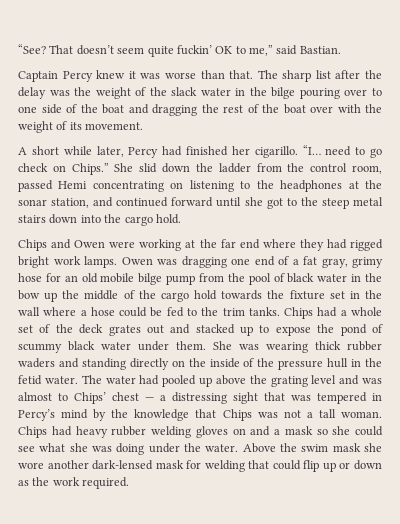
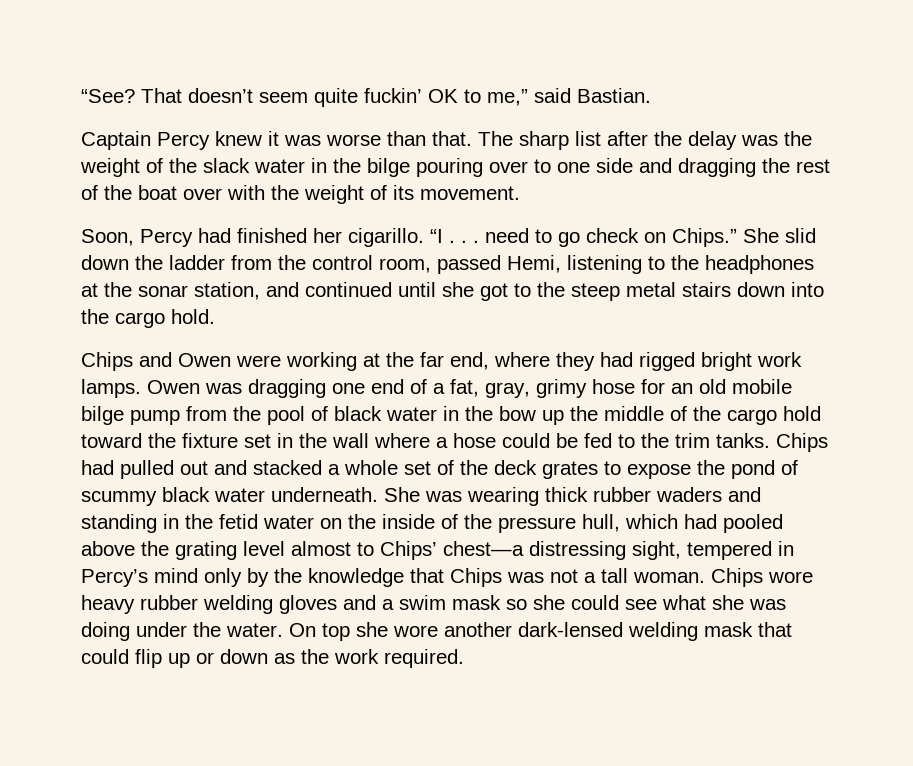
- The sharp list after the delay was the weight of the slack water in the bilge pouring over to one side of the boat and dragging the rest of the boat over with the weight of its movement.
+ The sharp list after the delay was the weight of the slack water in the bilge pouring over to one side and dragging the rest of the boat over with the weight of its movement.
- A short while later, Percy had finished her cigarillo.
+ Soon, Percy had finished her cigarillo.
- “I… need to go check on Chips.”
+ “I . . . need to go check on Chips.”
- She slid down the ladder from the control room, passed Hemi concentrating on listening to the headphones at the sonar station, and continued forward until she got to the steep metal stairs down into the cargo hold.
+ She slid down the ladder from the control room, passed Hemi, listening to the headphones at the sonar station, and continued until she got to the steep metal stairs down into the cargo hold.
- Chips and Owen were working at the far end where they had rigged bright work lamps.
+ Chips and Owen were working at the far end, where they had rigged bright work lamps.
- Owen was dragging one end of a fat gray, grimy hose for an old mobile bilge pump from the pool of black water in the bow up the middle of the cargo hold towards the fixture set in the wall where a hose could be fed to the trim tanks.
+ Owen was dragging one end of a fat, gray, grimy hose for an old mobile bilge pump from the pool of black water in the bow up the middle of the cargo hold toward the fixture set in the wall where a hose could be fed to the trim tanks.
- Chips had a whole set of the deck grates out and stacked up to expose the pond of scummy black water under them.
+ Chips had pulled out and stacked a whole set of the deck grates to expose the pond of scummy black water underneath.
- She was wearing thick rubber waders and standing directly on the inside of the pressure hull in the fetid water. The water had pooled up above the grating level and was almost to Chips’ chest — a distressing sight that was tempered in Percy’s mind by the knowledge that Chips was not a tall woman.
+ She was wearing thick rubber waders and standing in the fetid water on the inside of the pressure hull, which had pooled above the grating level almost to Chips’ chest—a distressing sight, tempered in Percy’s mind only by the knowledge that Chips was not a tall woman.
- Chips had heavy rubber welding gloves on and a mask so she could see what she was doing under the water.
+ Chips wore heavy rubber welding gloves and a swim mask so she could see what she was doing under the water.
- Above the swim mask she wore another dark-lensed mask for welding that could flip up or down as the work required.
+ On top she wore another dark-lensed welding mask that could flip up or down as the work required.

